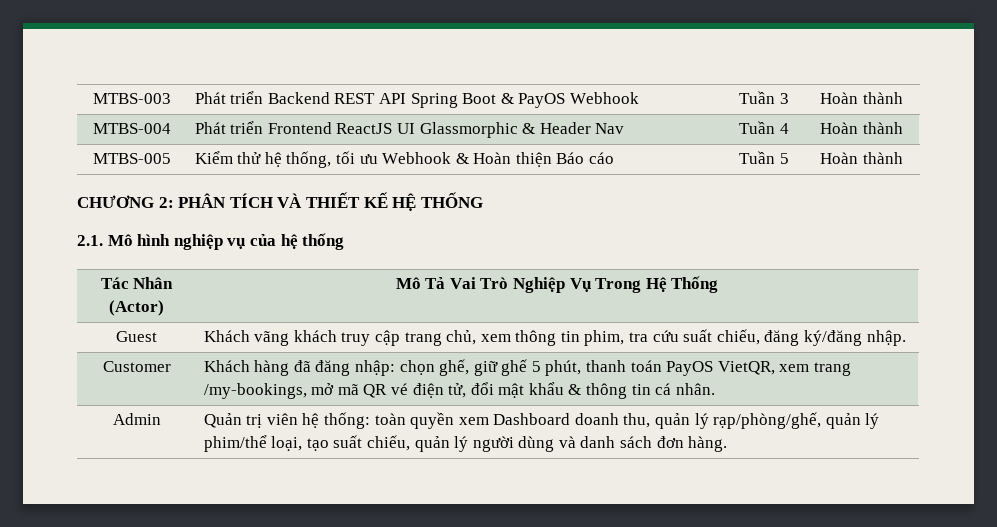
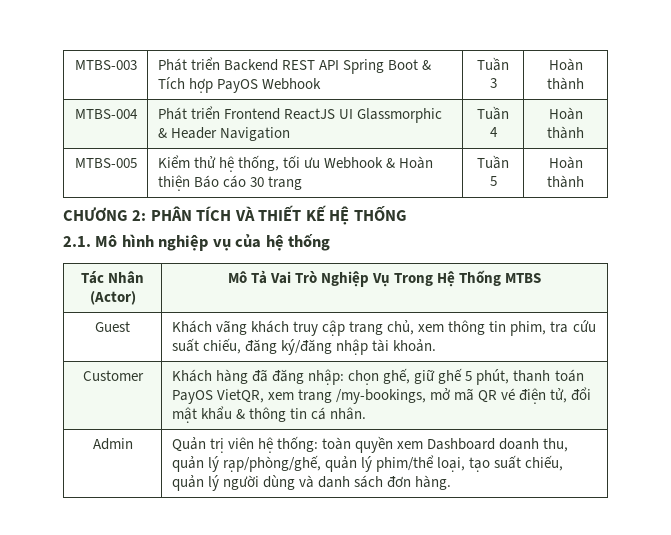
- MTBS-003 | Phát triển Backend REST API Spring Boot & PayOS Webhook | Tuần 3 | Hoàn thành
+ MTBS-003 | Phát triển Backend REST API Spring Boot & Tích hợp PayOS Webhook | Tuần 3 | Hoàn thành
- MTBS-004 | Phát triển Frontend ReactJS UI Glassmorphic & Header Nav | Tuần 4 | Hoàn thành
+ MTBS-004 | Phát triển Frontend ReactJS UI Glassmorphic & Header Navigation | Tuần 4 | Hoàn thành
- MTBS-005 | Kiểm thử hệ thống, tối ưu Webhook & Hoàn thiện Báo cáo | Tuần 5 | Hoàn thành
+ MTBS-005 | Kiểm thử hệ thống, tối ưu Webhook & Hoàn thiện Báo cáo 30 trang | Tuần 5 | Hoàn thành
- Tác Nhân (Actor) | Mô Tả Vai Trò Nghiệp Vụ Trong Hệ Thống
+ Tác Nhân (Actor) | Mô Tả Vai Trò Nghiệp Vụ Trong Hệ Thống MTBS
- Guest | Khách vãng khách truy cập trang chủ, xem thông tin phim, tra cứu suất chiếu, đăng ký/đăng nhập.
+ Guest | Khách vãng khách truy cập trang chủ, xem thông tin phim, tra cứu suất chiếu, đăng ký/đăng nhập tài khoản.

